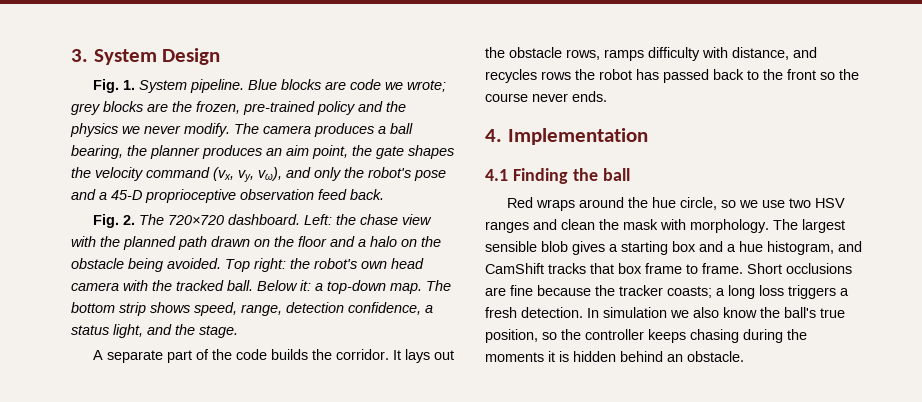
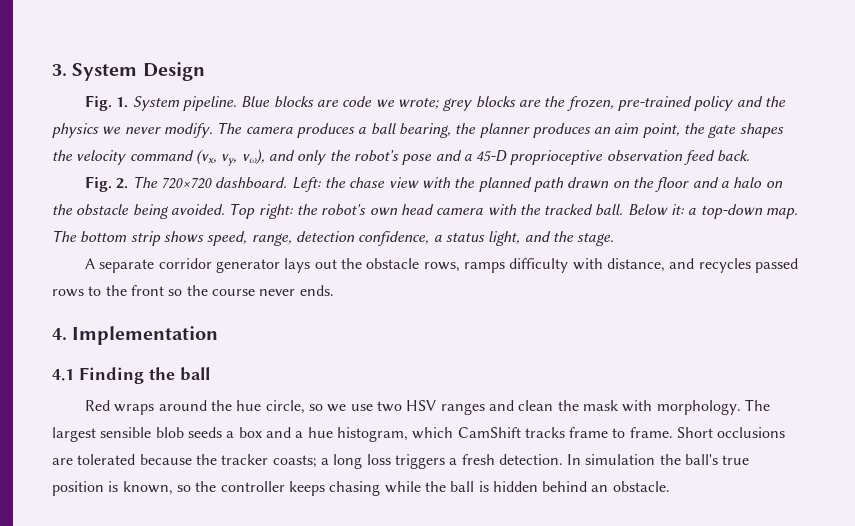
- A separate part of the code builds the corridor. It lays out the obstacle rows, ramps difficulty with distance, and recycles rows the robot has passed back to the front so the course never ends.
+ A separate corridor generator lays out the obstacle rows, ramps difficulty with distance, and recycles passed rows to the front so the course never ends.
- The largest sensible blob gives a starting box and a hue histogram, and CamShift tracks that box frame to frame.
+ The largest sensible blob seeds a box and a hue histogram, which CamShift tracks frame to frame.
- Short occlusions are fine because the tracker coasts; a long loss triggers a fresh detection.
+ Short occlusions are tolerated because the tracker coasts; a long loss triggers a fresh detection.
- In simulation we also know the ball's true position, so the controller keeps chasing during the moments it is hidden behind an obstacle.
+ In simulation the ball's true position is known, so the controller keeps chasing while the ball is hidden behind an obstacle.

